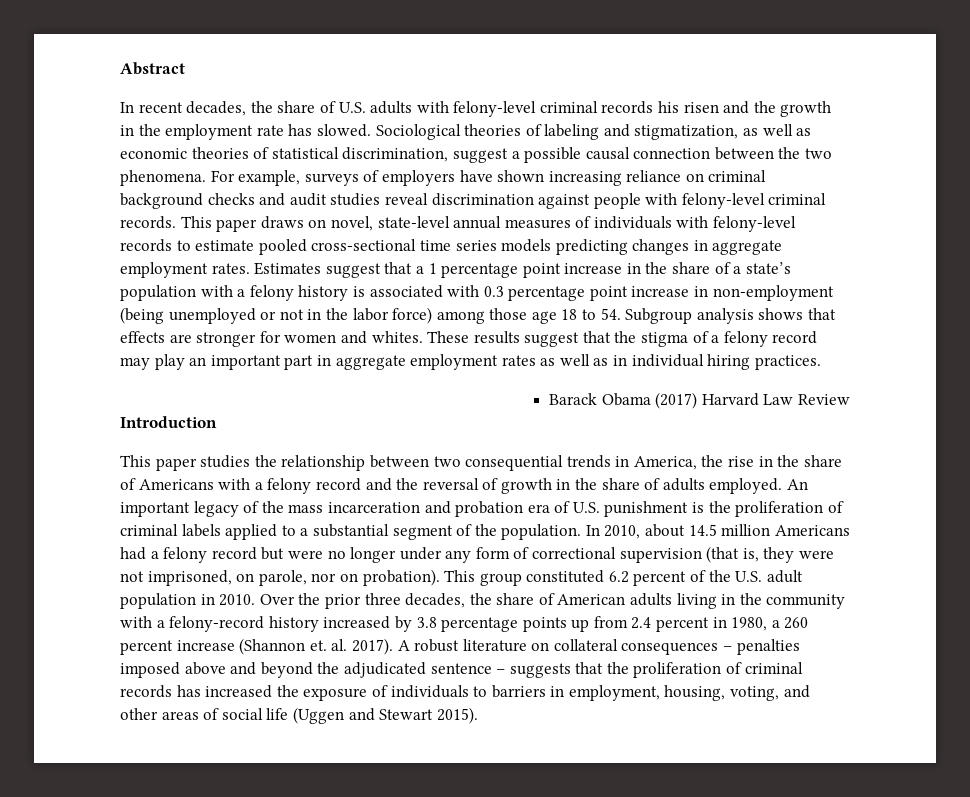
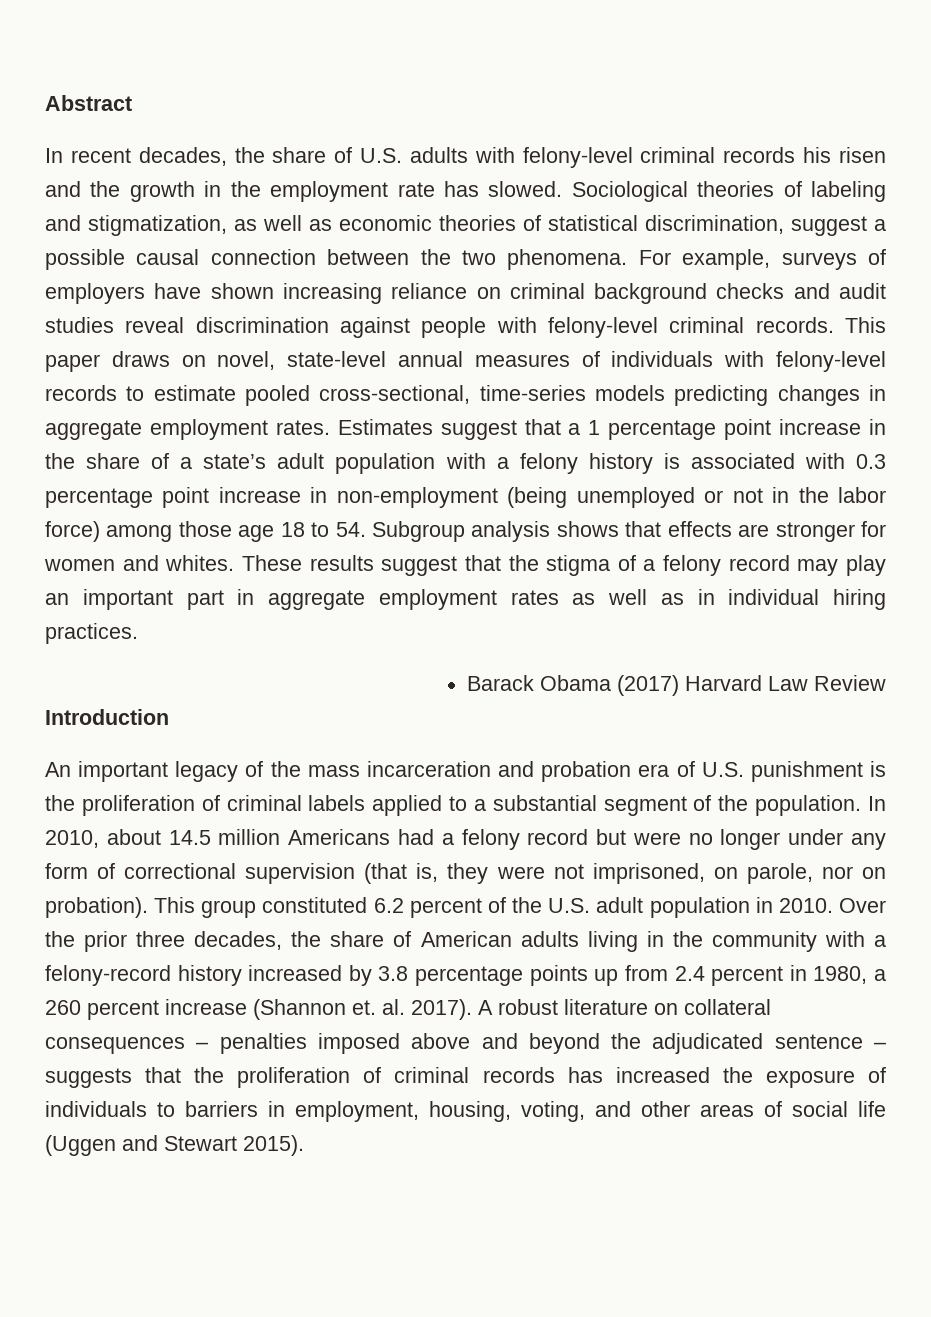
- This paper draws on novel, state-level annual measures of individuals with felony-level records to estimate pooled cross-sectional time series models predicting changes in aggregate employment rates.
+ This paper draws on novel, state-level annual measures of individuals with felony-level records to estimate pooled cross-sectional, time-series models predicting changes in aggregate employment rates.
- Estimates suggest that a 1 percentage point increase in the share of a state’s population with a felony history is associated with 0.3 percentage point increase in non-employment (being unemployed or not in the labor force) among those age 18 to 54. Subgroup analysis shows that effects are stronger for women and whites.
+ Estimates suggest that a 1 percentage point increase in the share of a state’s adult population with a felony history is associated with 0.3 percentage point increase in non-employment (being unemployed or not in the labor force) among those age 18 to 54. Subgroup analysis shows that effects are stronger for women and whites.
- This paper studies the relationship between two consequential trends in America, the rise in the share of Americans with a felony record and the reversal of growth in the share of adults employed.

